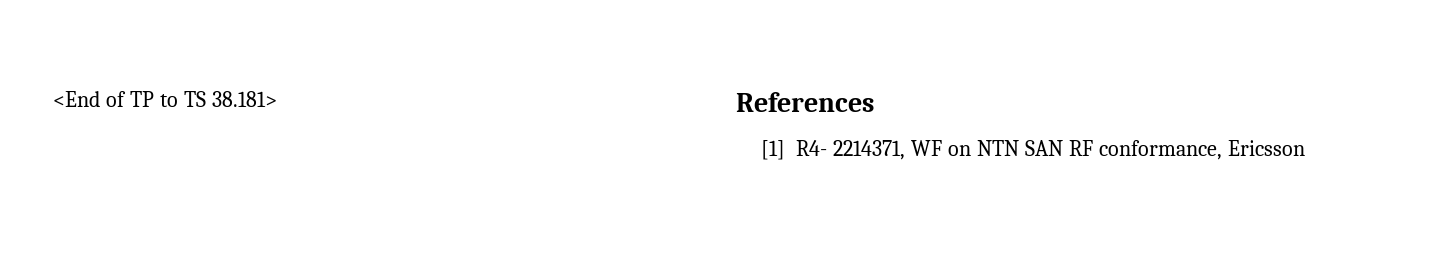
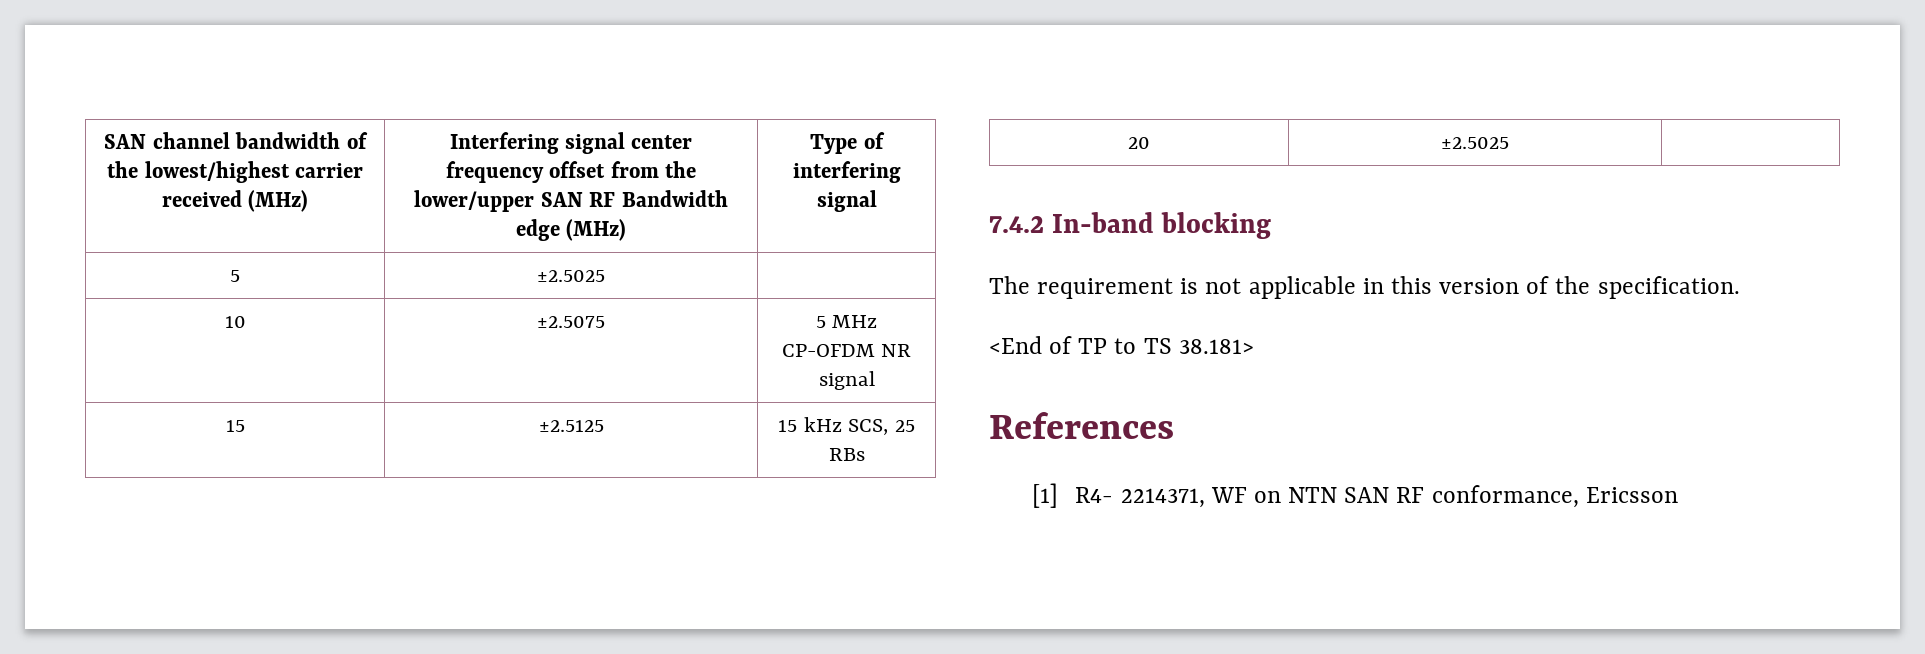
+ SAN channel bandwidth of the lowest/highest carrier received (MHz) | Interfering signal center frequency offset from the lower/upper SAN RF Bandwidth edge (MHz) | Type of interfering signal
+ 5 | ±2.5025 |
+ 10 | ±2.5075 | 5 MHz CP-OFDM NR signal
+ 15 | ±2.5125 | 15 kHz SCS, 25 RBs
+ 20 | ±2.5025 |
+ 7.4.2 In-band blocking
+ The requirement is not applicable in this version of the specification.

